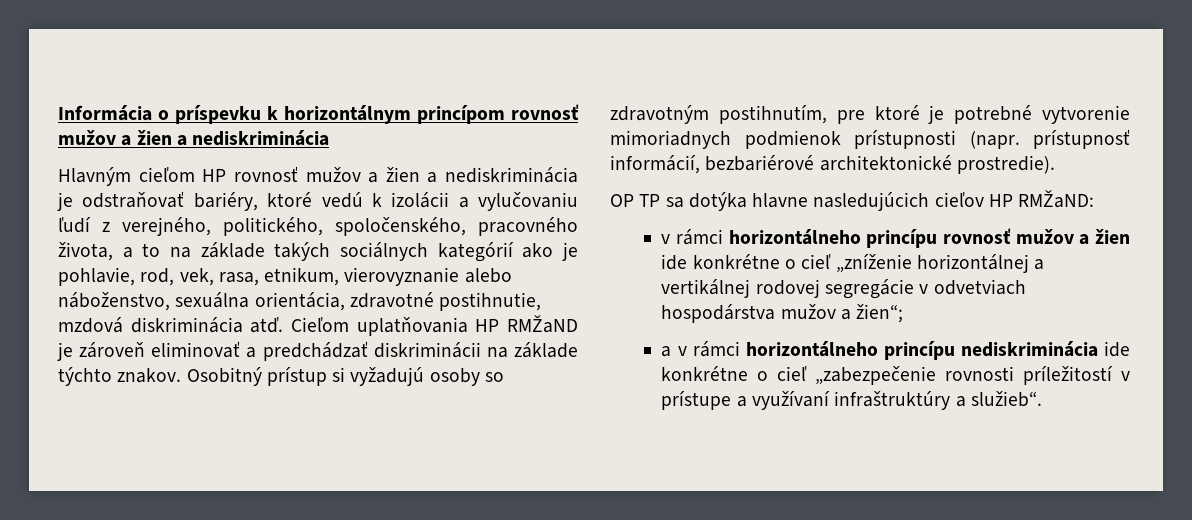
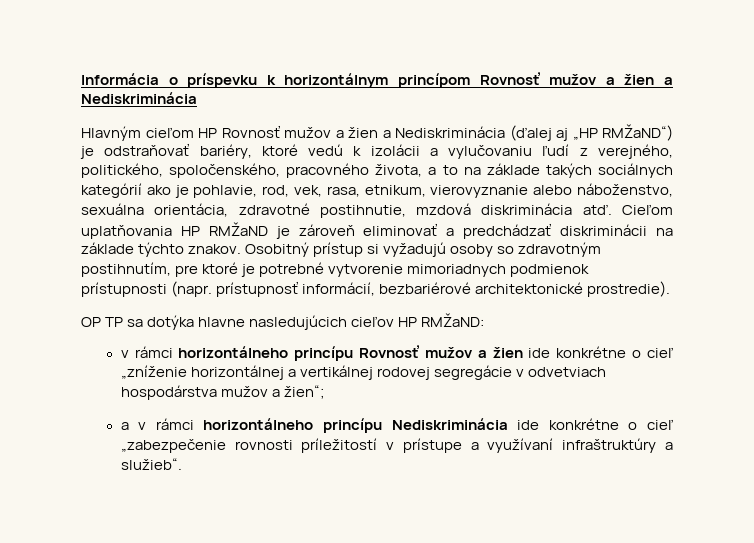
- Informácia o príspevku k horizontálnym princípom rovnosť mužov a žien a nediskriminácia
+ Informácia o príspevku k horizontálnym princípom Rovnosť mužov a žien a Nediskriminácia
- Hlavným cieľom HP rovnosť mužov a žien a nediskriminácia je odstraňovať bariéry, ktoré vedú k izolácii a vylučovaniu ľudí z verejného, politického, spoločenského, pracovného života, a to na základe takých sociálnych kategórií ako je pohlavie, rod, vek, rasa, etnikum, vierovyznanie alebo náboženstvo, sexuálna orientácia, zdravotné postihnutie, mzdová diskriminácia atď.
+ Hlavným cieľom HP Rovnosť mužov a žien a Nediskriminácia (ďalej aj „HP RMŽaND“) je odstraňovať bariéry, ktoré vedú k izolácii a vylučovaniu ľudí z verejného, politického, spoločenského, pracovného života, a to na základe takých sociálnych kategórií ako je pohlavie, rod, vek, rasa, etnikum, vierovyznanie alebo náboženstvo, sexuálna orientácia, zdravotné postihnutie, mzdová diskriminácia atď.
- v rámci horizontálneho princípu rovnosť mužov a žien ide konkrétne o cieľ „zníženie horizontálnej a vertikálnej rodovej segregácie v odvetviach hospodárstva mužov a žien“;
+ v rámci horizontálneho princípu Rovnosť mužov a žien ide konkrétne o cieľ „zníženie horizontálnej a vertikálnej rodovej segregácie v odvetviach hospodárstva mužov a žien“;
- a v rámci horizontálneho princípu nediskriminácia ide konkrétne o cieľ „zabezpečenie rovnosti príležitostí v prístupe a využívaní infraštruktúry a služieb“.
+ a v rámci horizontálneho princípu Nediskriminácia ide konkrétne o cieľ „zabezpečenie rovnosti príležitostí v prístupe a využívaní infraštruktúry a služieb“.

